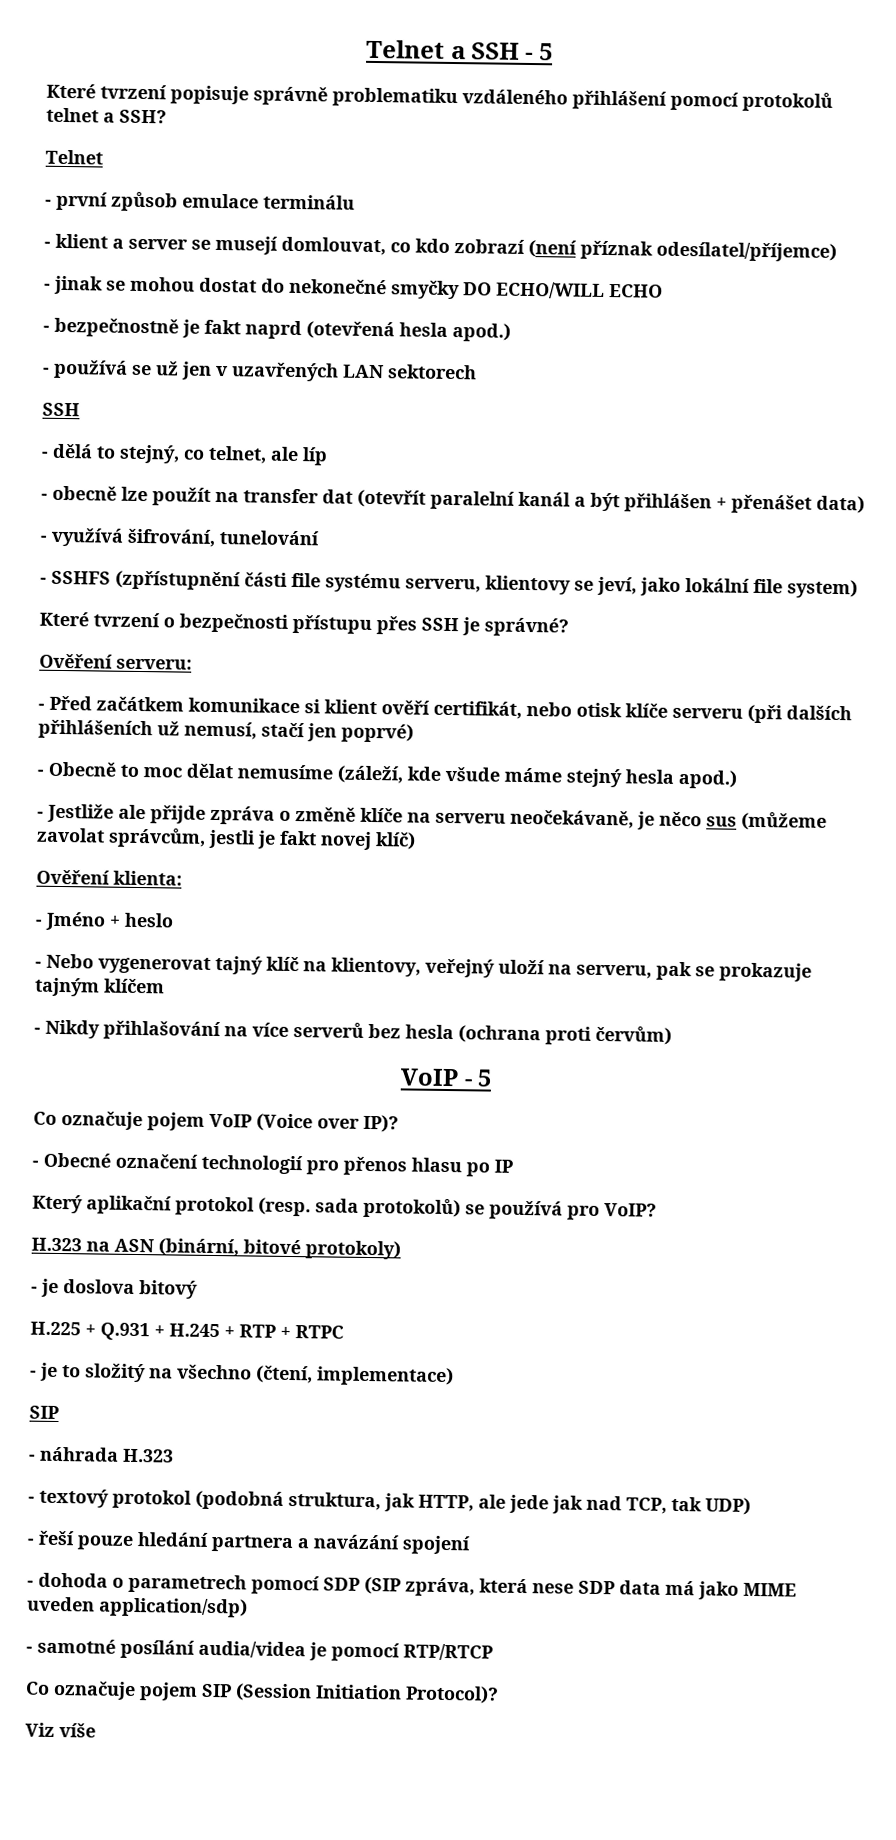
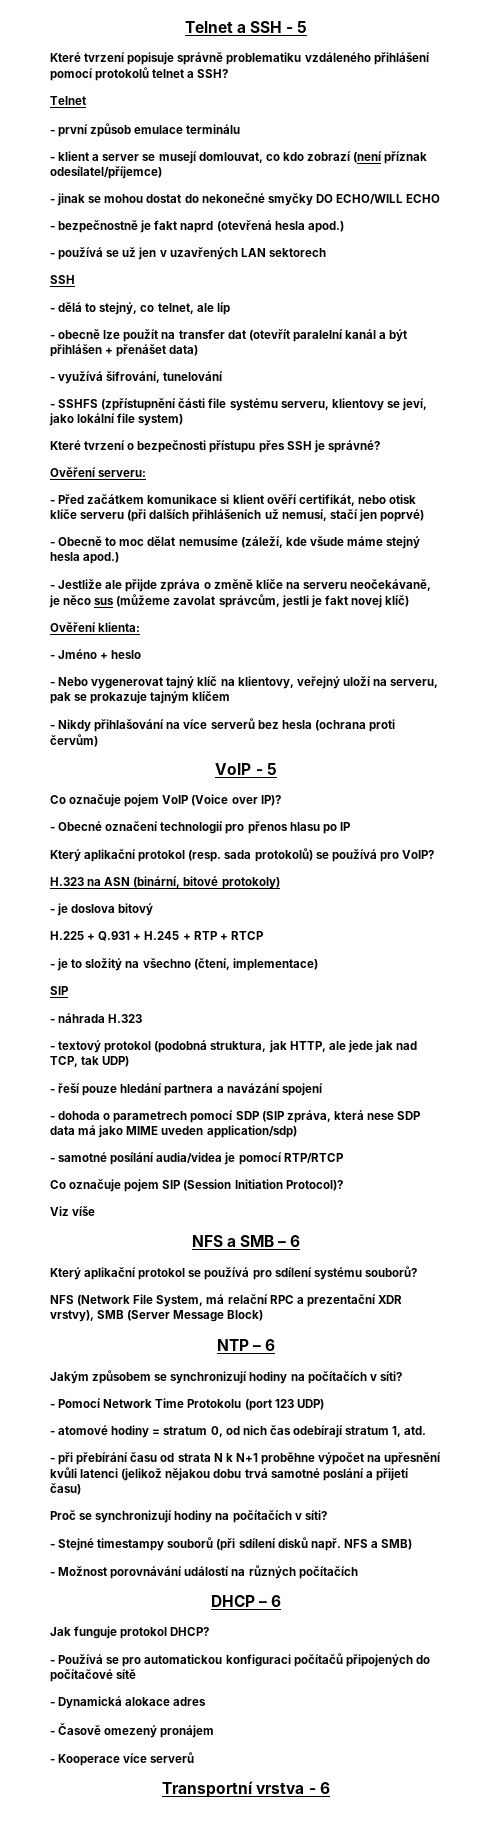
- H.225 + Q.931 + H.245 + RTP + RTPC
+ H.225 + Q.931 + H.245 + RTP + RTCP
+ NFS a SMB – 6
+ Který aplikační protokol se používá pro sdílení systému souborů?
+ NFS (Network File System, má relační RPC a prezentační XDR vrstvy), SMB (Server Message Block)
+ NTP – 6
+ Jakým způsobem se synchronizují hodiny na počítačích v síti?
+ - Pomocí Network Time Protokolu (port 123 UDP)
+ - atomové hodiny = stratum 0, od nich čas odebírají stratum 1, atd.
+ - při přebírání času od strata N k N+1 proběhne výpočet na upřesnění kvůli latenci (jelikož nějakou dobu trvá samotné poslání a přijetí času)
+ Proč se synchronizují hodiny na počítačích v síti?
+ - Stejné timestampy souborů (při sdílení disků např. NFS a SMB)
+ - Možnost porovnávání událostí na různých počítačích
+ DHCP – 6
+ Jak funguje protokol DHCP?
+ - Používá se pro automatickou konfiguraci počítačů připojených do počítačové sítě
+ - Dynamická alokace adres
+ - Časově omezený pronájem
+ - Kooperace více serverů
+ Transportní vrstva - 6

